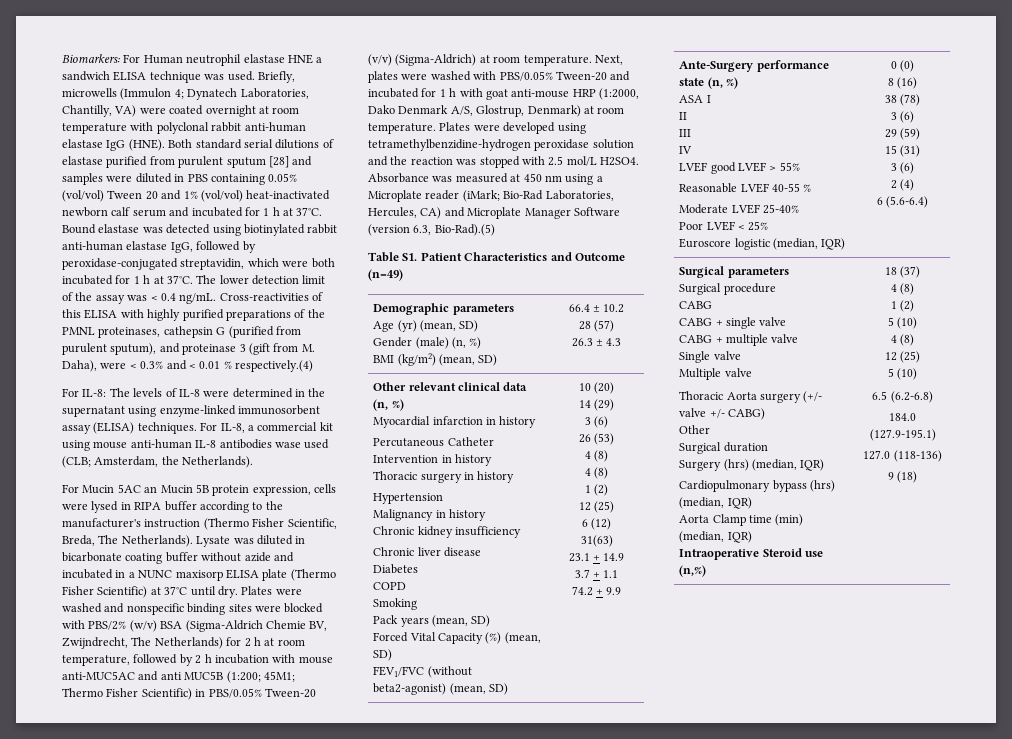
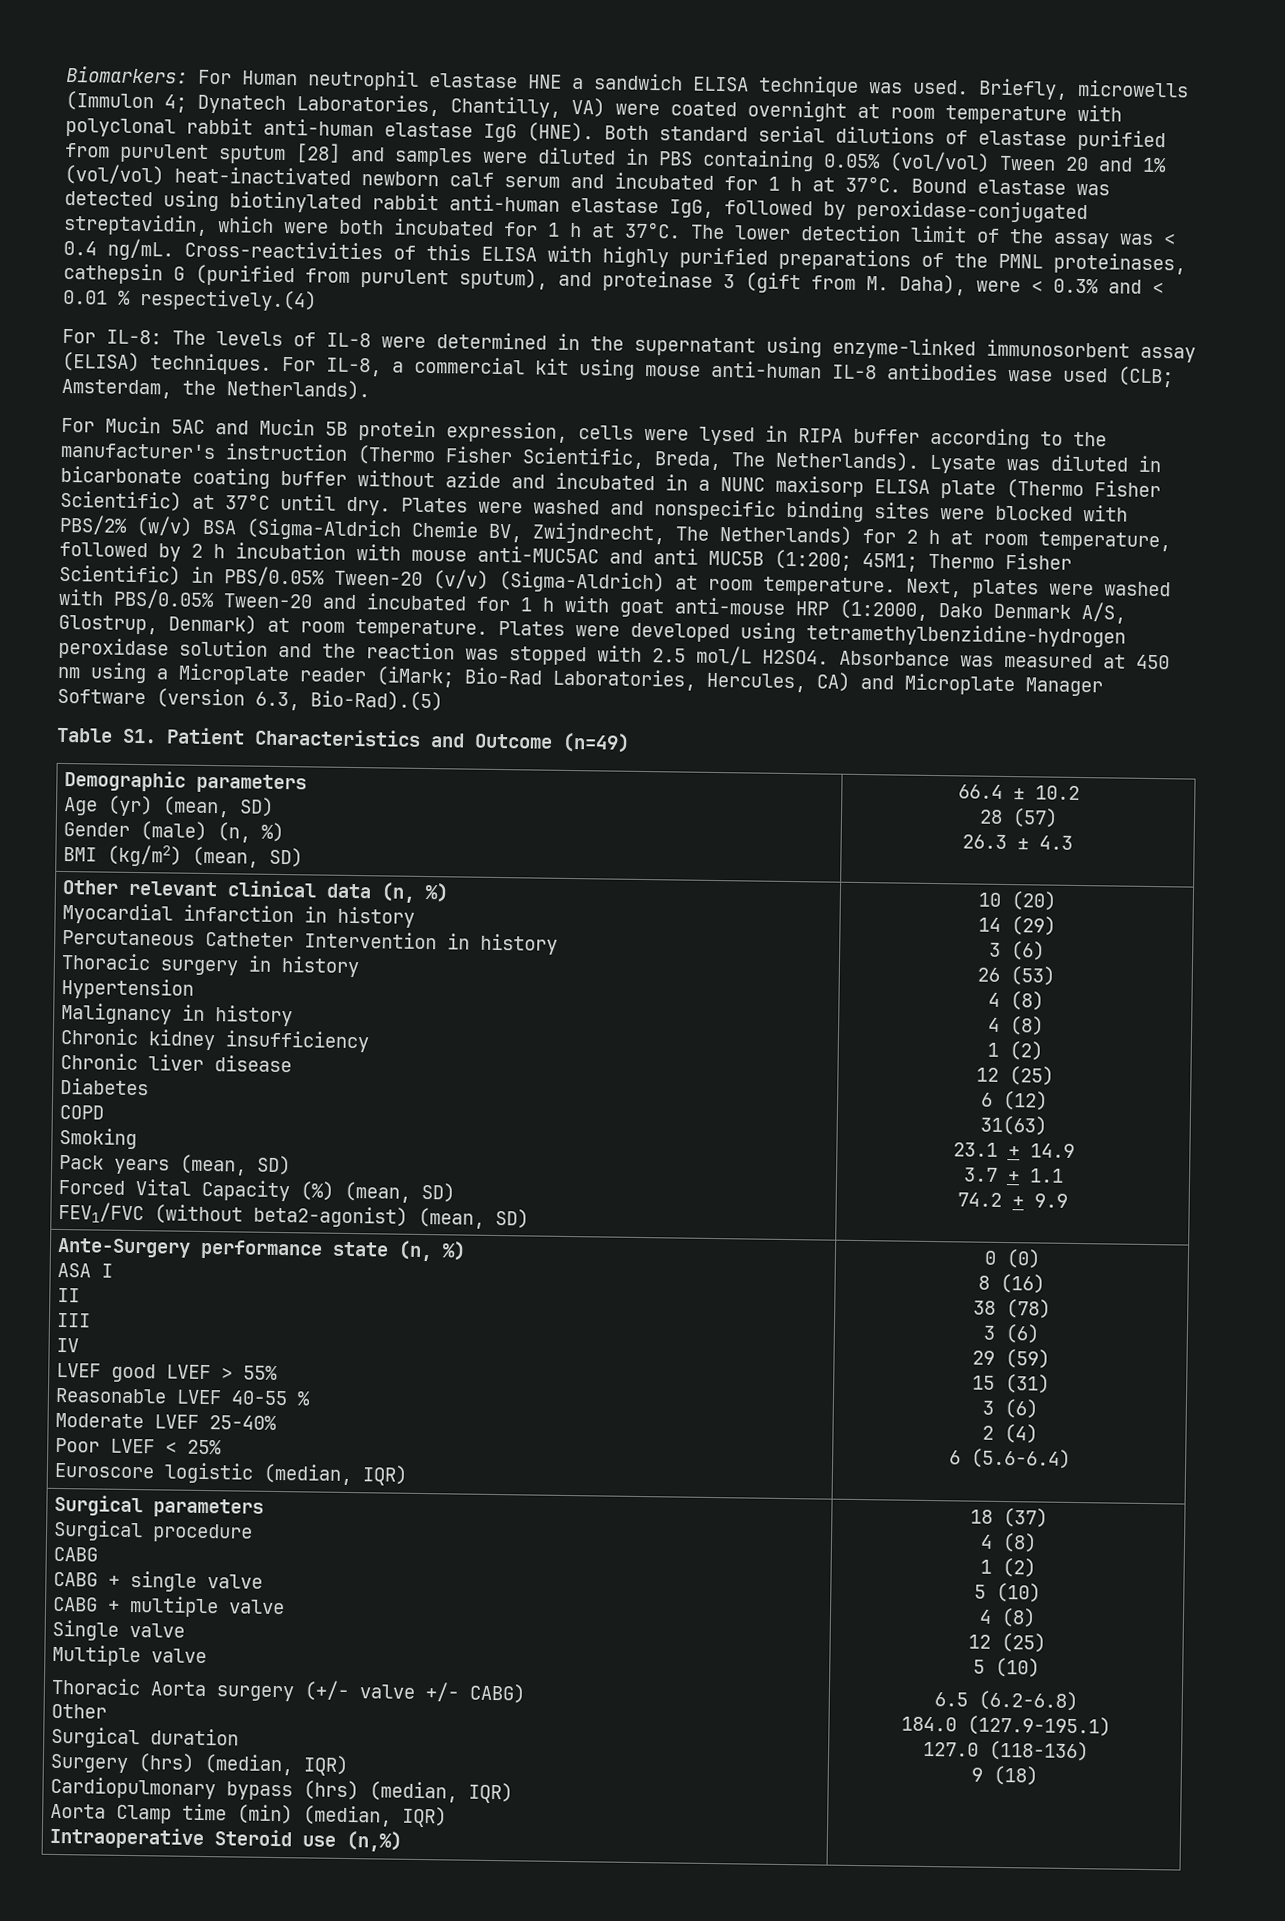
- For Mucin 5AC an Mucin 5B protein expression, cells were lysed in RIPA buffer according to the manufacturer's instruction (Thermo Fisher Scientific, Breda, The Netherlands).
+ For Mucin 5AC and Mucin 5B protein expression, cells were lysed in RIPA buffer according to the manufacturer's instruction (Thermo Fisher Scientific, Breda, The Netherlands).

